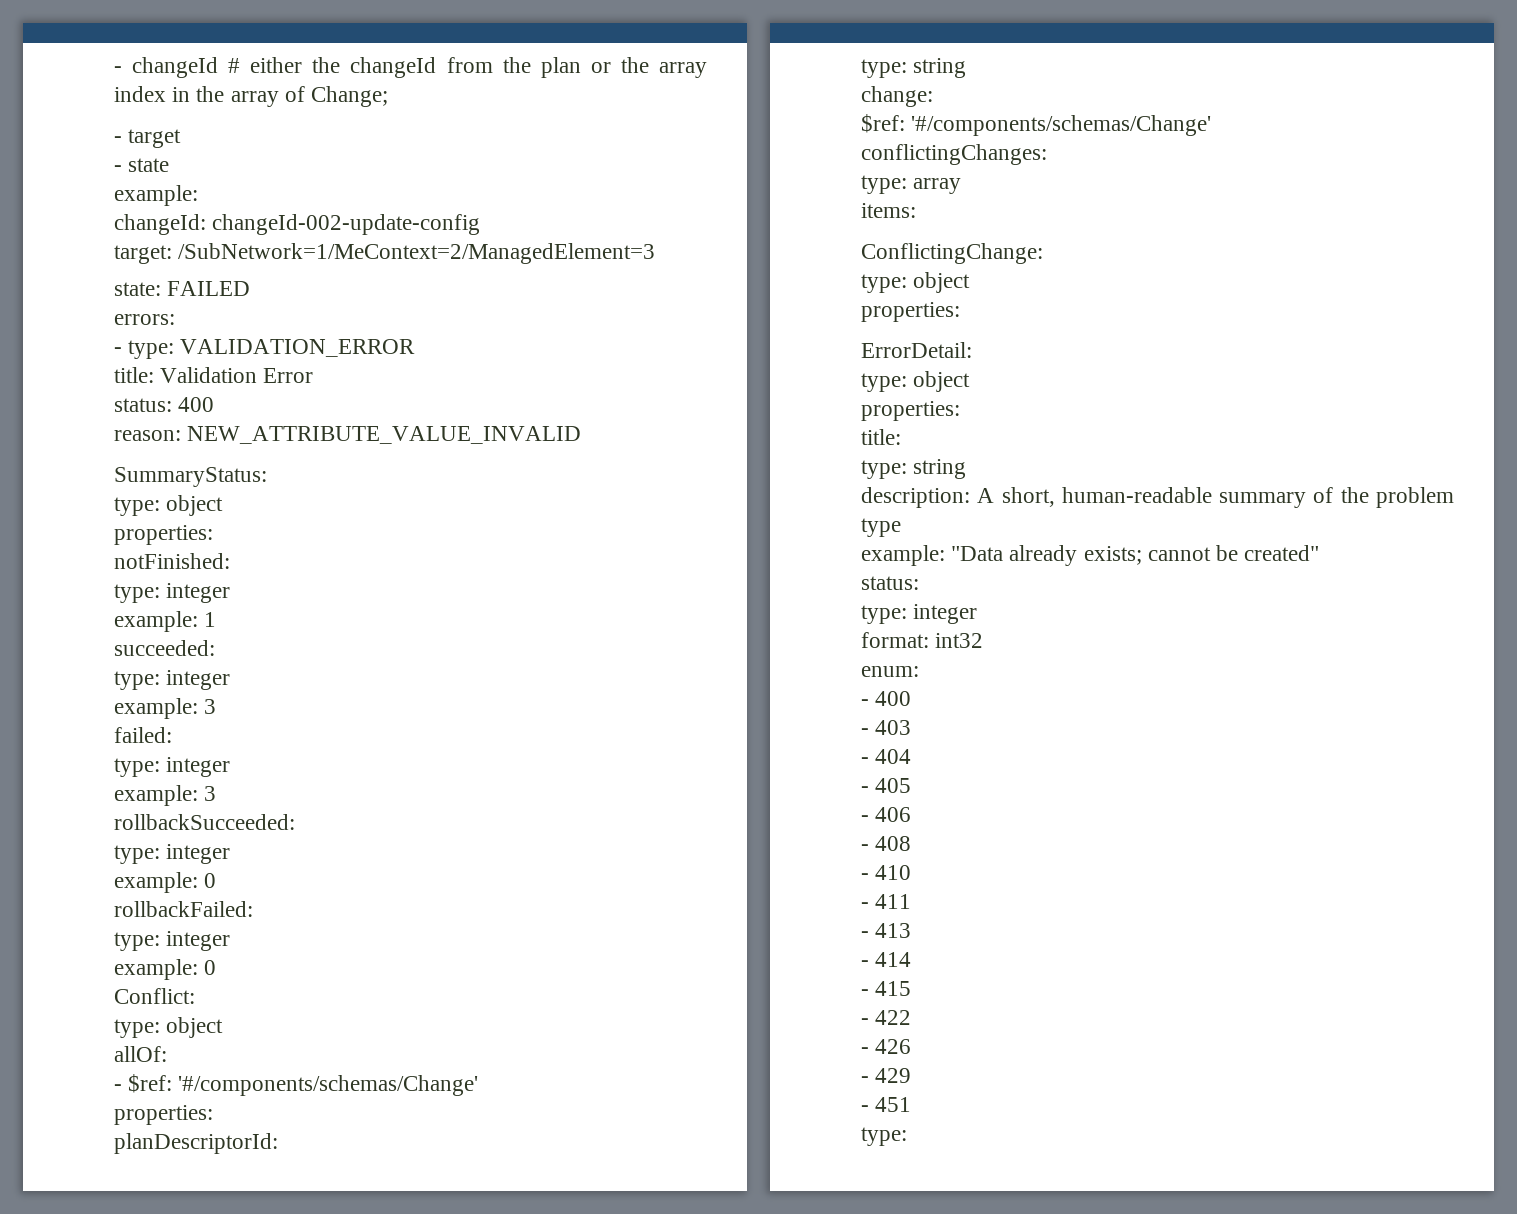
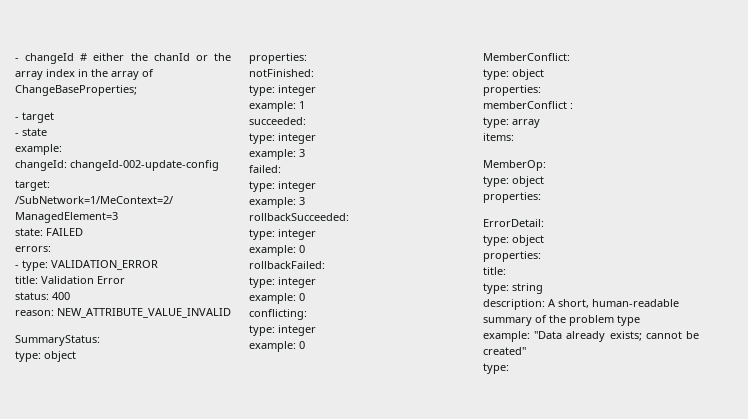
- - changeId # either the changeId from the plan or the array index in the array of Change;
+ - changeId # either the chanId or the array index in the array of ChangeBaseProperties;
- Conflict:
+ conflicting:
+ type: integer
+ example: 0
+ MemberConflict:
  type: object
- allOf:
- - $ref: '#/components/schemas/Change'
  properties:
- planDescriptorId:
- type: string
- change:
- $ref: '#/components/schemas/Change'
- conflictingChanges:
+ memberConflict :
- ConflictingChange:
+ MemberOp:
  example: "Data already exists; cannot be created"
- status:
- type: integer
- format: int32
- enum:
- - 400
- - 403
- - 404
- - 405
- - 406
- - 408
- - 410
- - 411
- - 413
- - 414
- - 415
- - 422
- - 426
- - 429
- - 451

